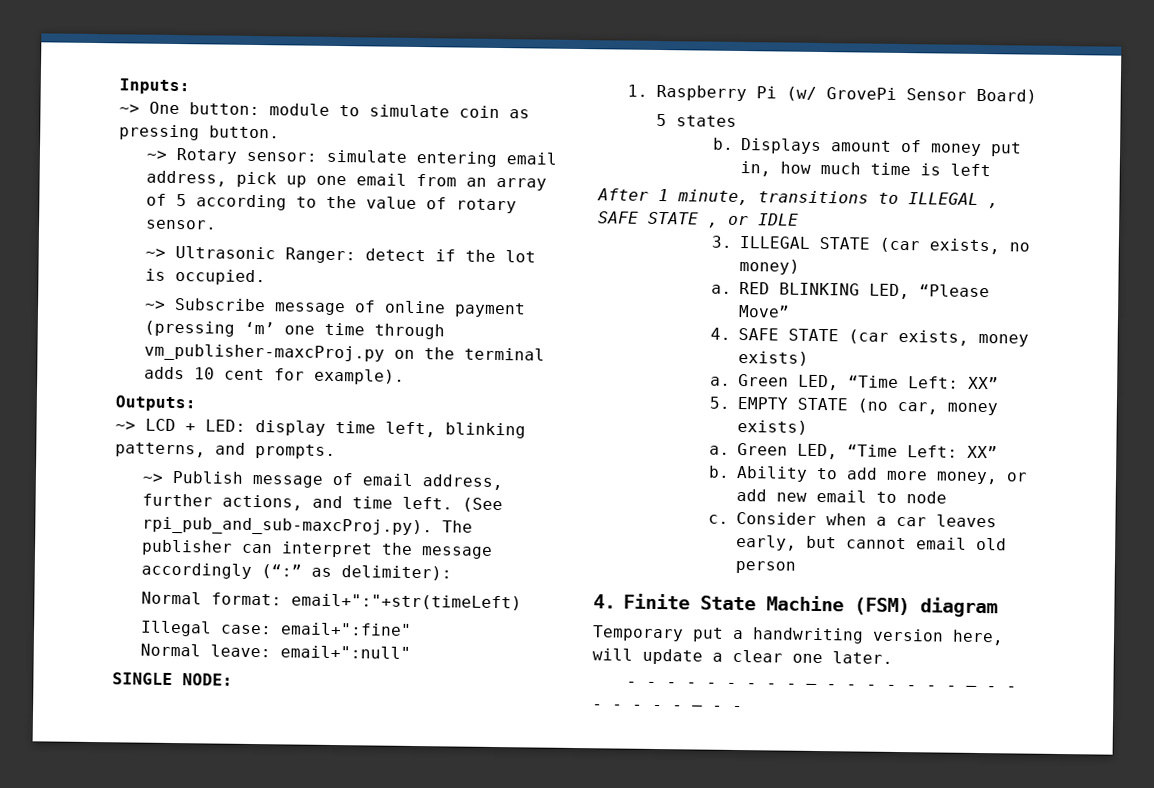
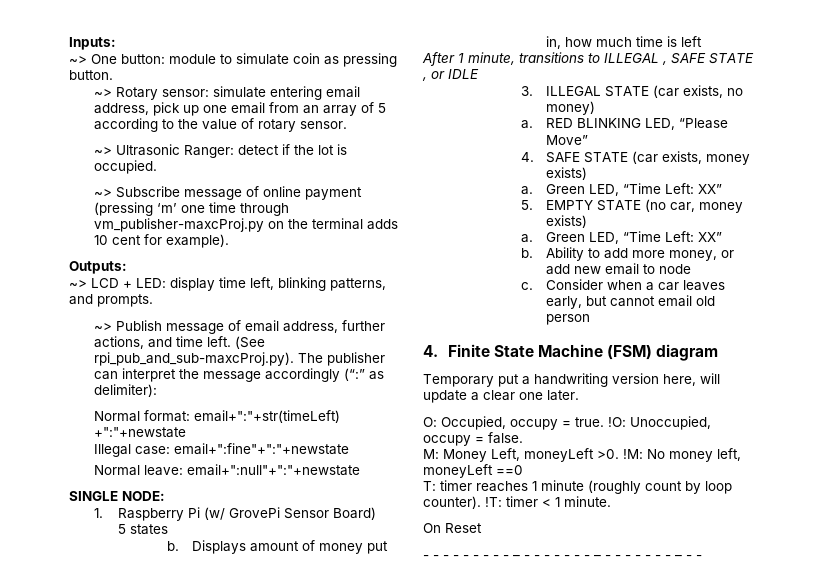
- Normal format: email+":"+str(timeLeft)
+ Normal format: email+":"+str(timeLeft) +":"+newstate
- Illegal case: email+":fine"
+ Illegal case: email+":fine"+":"+newstate
- Normal leave: email+":null"
+ Normal leave: email+":null"+":"+newstate
+ O: Occupied, occupy = true. !O: Unoccupied, occupy = false.
+ M: Money Left, moneyLeft >0. !M: No money left, moneyLeft ==0
+ T: timer reaches 1 minute (roughly count by loop counter). !T: timer < 1 minute.
+ On Reset

